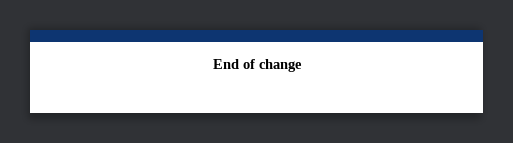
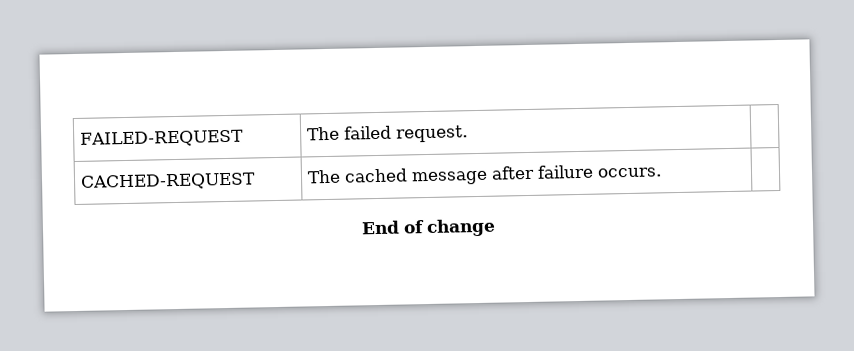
+ FAILED-REQUEST | The failed request. |
+ CACHED-REQUEST | The cached message after failure occurs. |

